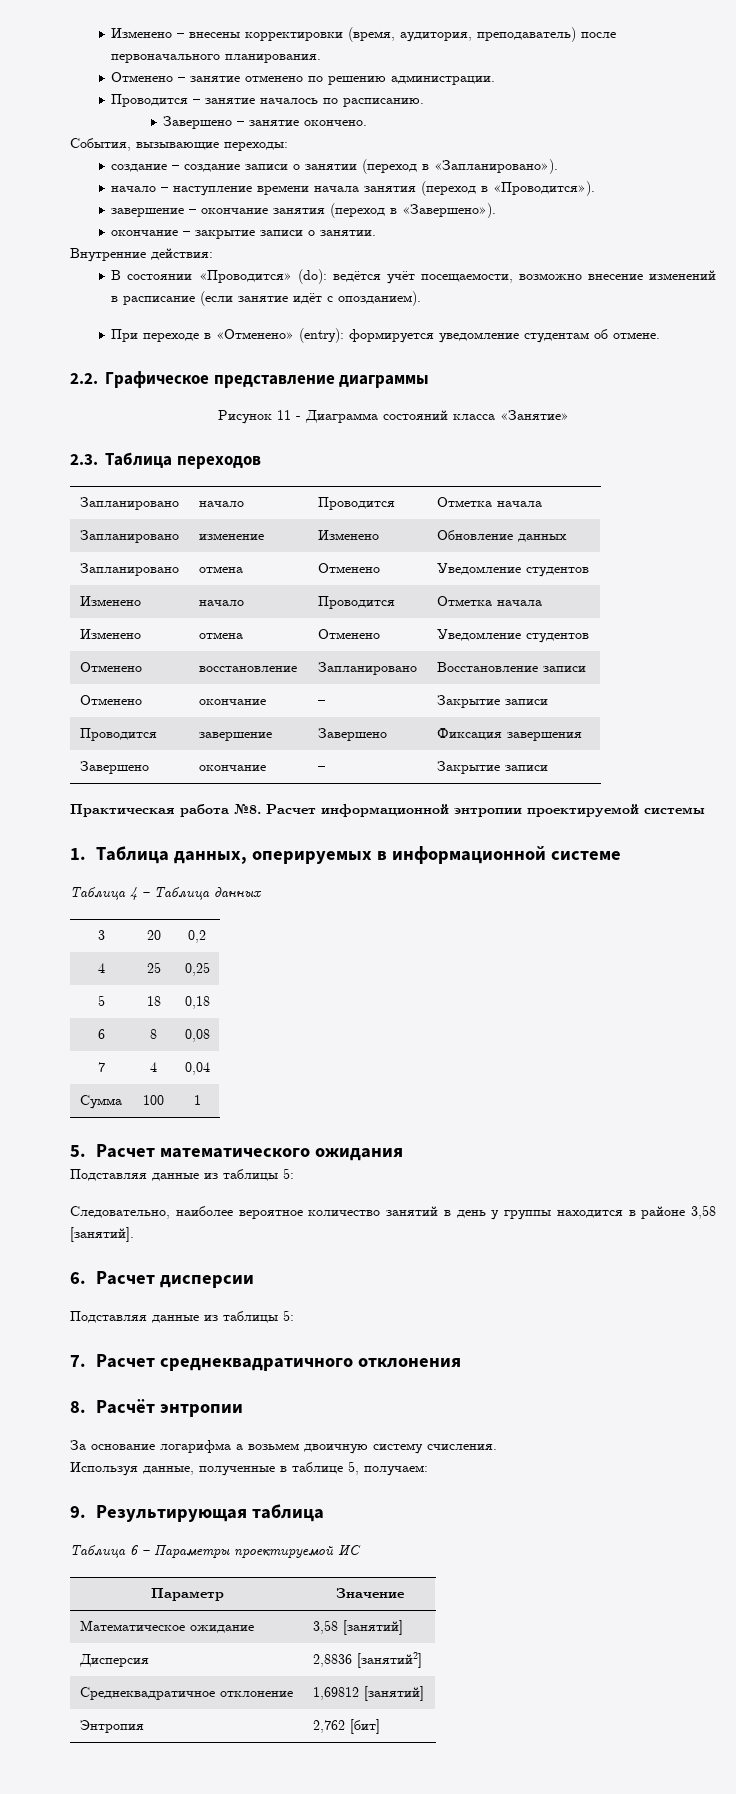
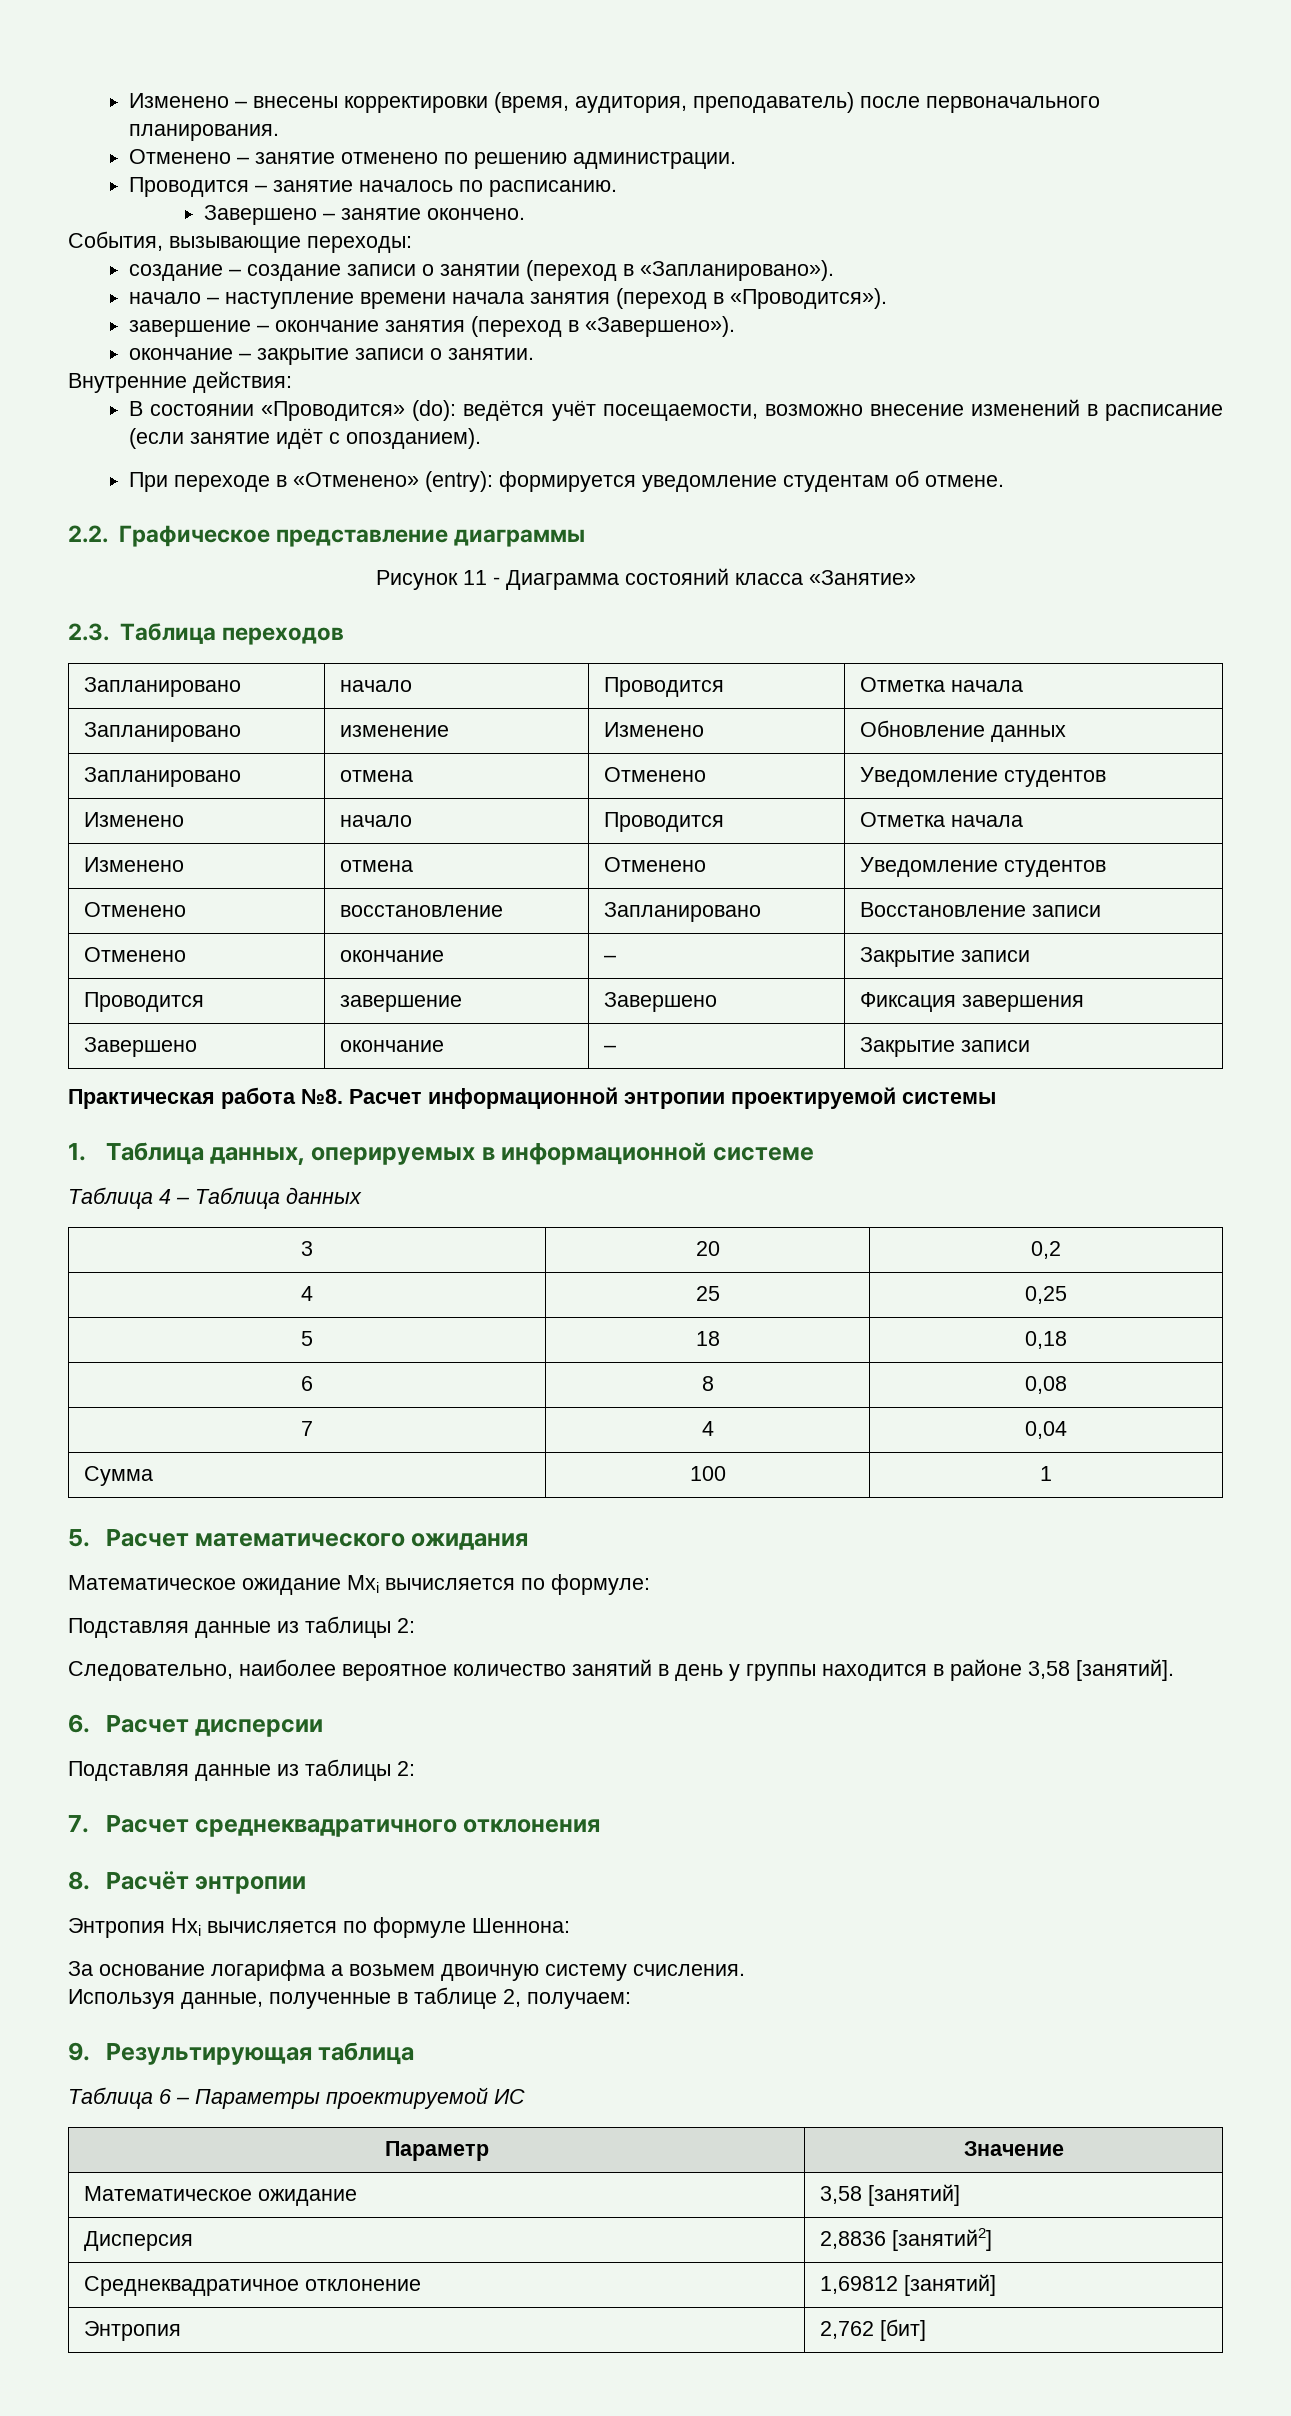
  5. Расчет математического ожидания
- Подставляя данные из таблицы 5:
+ Математическое ожидание Mxi вычисляется по формуле:
+ Подставляя данные из таблицы 2:
  6. Расчет дисперсии
- Подставляя данные из таблицы 5:
+ Подставляя данные из таблицы 2:
+ Энтропия Hxi вычисляется по формуле Шеннона:
- Используя данные, полученные в таблице 5, получаем:
+ Используя данные, полученные в таблице 2, получаем:

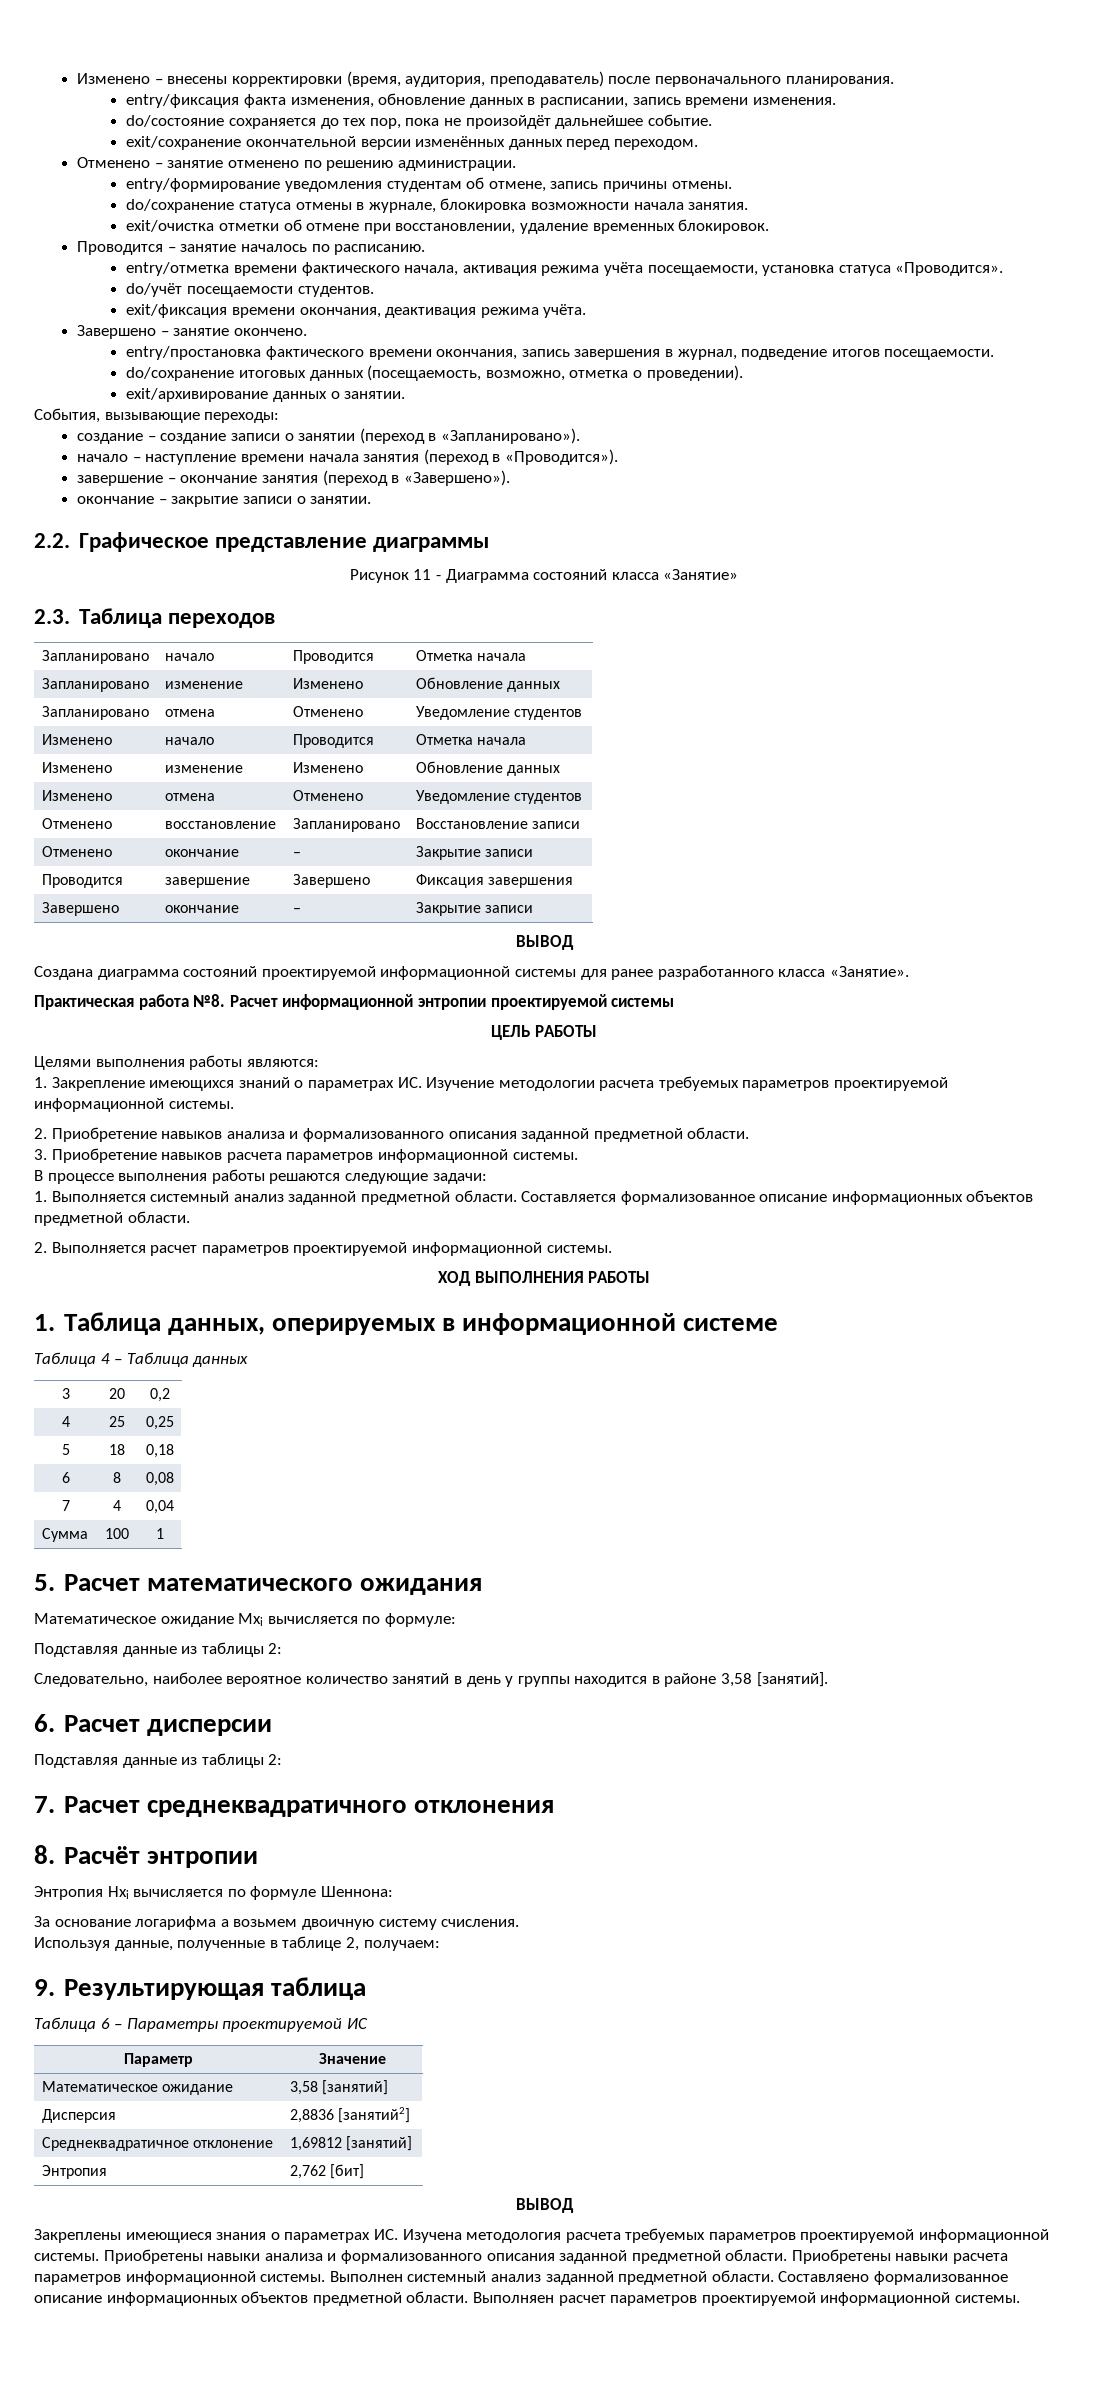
+ entry/фиксация факта изменения, обновление данных в расписании, запись времени изменения.
+ do/состояние сохраняется до тех пор, пока не произойдёт дальнейшее событие.
+ exit/сохранение окончательной версии изменённых данных перед переходом.
+ entry/формирование уведомления студентам об отмене, запись причины отмены.
+ do/сохранение статуса отмены в журнале, блокировка возможности начала занятия.
+ exit/очистка отметки об отмене при восстановлении, удаление временных блокировок.
+ entry/отметка времени фактического начала, активация режима учёта посещаемости, установка статуса «Проводится».
+ do/учёт посещаемости студентов.
+ exit/фиксация времени окончания, деактивация режима учёта.
  Завершено – занятие окончено.
+ entry/простановка фактического времени окончания, запись завершения в журнал, подведение итогов посещаемости.
+ do/сохранение итоговых данных (посещаемость, возможно, отметка о проведении).
+ exit/архивирование данных о занятии.
- Внутренние действия:
- В состоянии «Проводится» (do): ведётся учёт посещаемости, возможно внесение изменений в расписание (если занятие идёт с опозданием).
- При переходе в «Отменено» (entry): формируется уведомление студентам об отмене.
+ Изменено | изменение | Изменено | Обновление данных
  Завершено | окончание | – | Закрытие записи
+ ВЫВОД
+ Создана диаграмма состояний проектируемой информационной системы для ранее разработанного класса «Занятие».
+ ЦЕЛЬ РАБОТЫ
+ Целями выполнения работы являются:
+ 1. Закрепление имеющихся знаний о параметрах ИС. Изучение методологии расчета требуемых параметров проектируемой информационной системы.
+ 2. Приобретение навыков анализа и формализованного описания заданной предметной области.
+ 3. Приобретение навыков расчета параметров информационной системы.
+ В процессе выполнения работы решаются следующие задачи:
+ 1. Выполняется системный анализ заданной предметной области. Составляется формализованное описание информационных объектов предметной области.
+ 2. Выполняется расчет параметров проектируемой информационной системы.
+ ХОД ВЫПОЛНЕНИЯ РАБОТЫ
  Энтропия | 2,762 [бит]
+ ВЫВОД
+ Закреплены имеющиеся знания о параметрах ИС. Изучена методология расчета требуемых параметров проектируемой информационной системы. Приобретены навыки анализа и формализованного описания заданной предметной области. Приобретены навыки расчета параметров информационной системы. Выполнен системный анализ заданной предметной области. Составляено формализованное описание информационных объектов предметной области. Выполняен расчет параметров проектируемой информационной системы.

